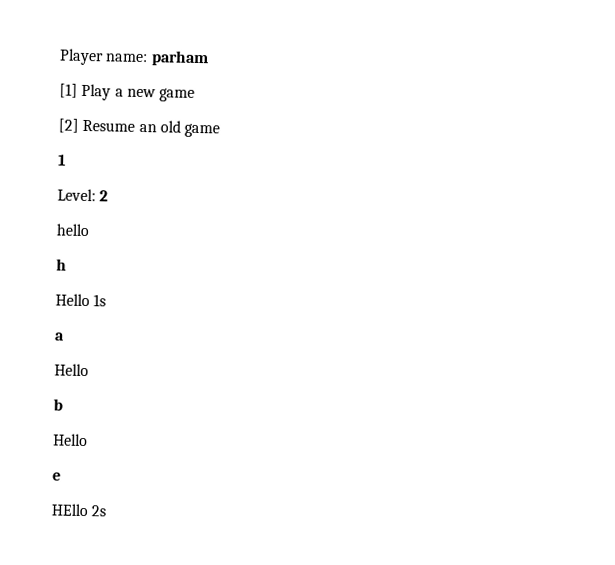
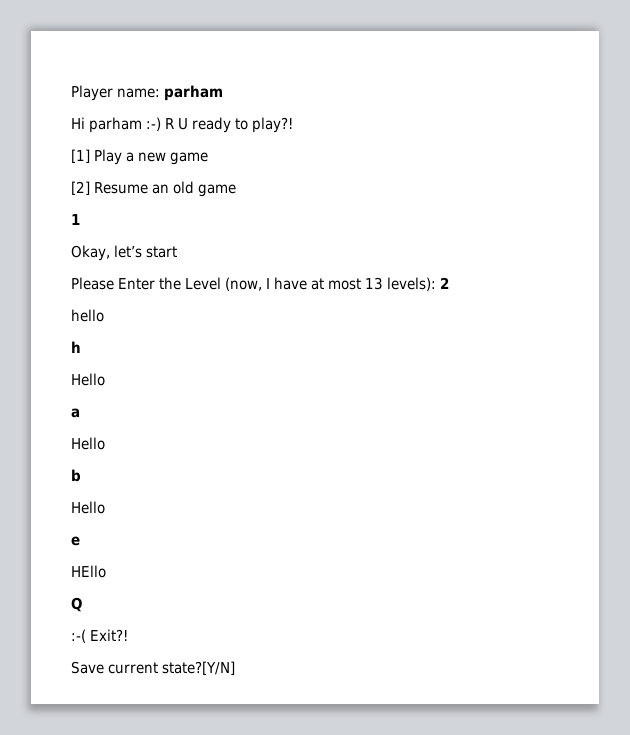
+ Hi parham :-) R U ready to play?!
- Level: 2
+ Okay, let’s start
+ Please Enter the Level (now, I have at most 13 levels): 2
  h
- Hello 1s
+ Hello
- HEllo 2s
+ HEllo
+ Q
+ :-( Exit?!
+ Save current state?[Y/N]

